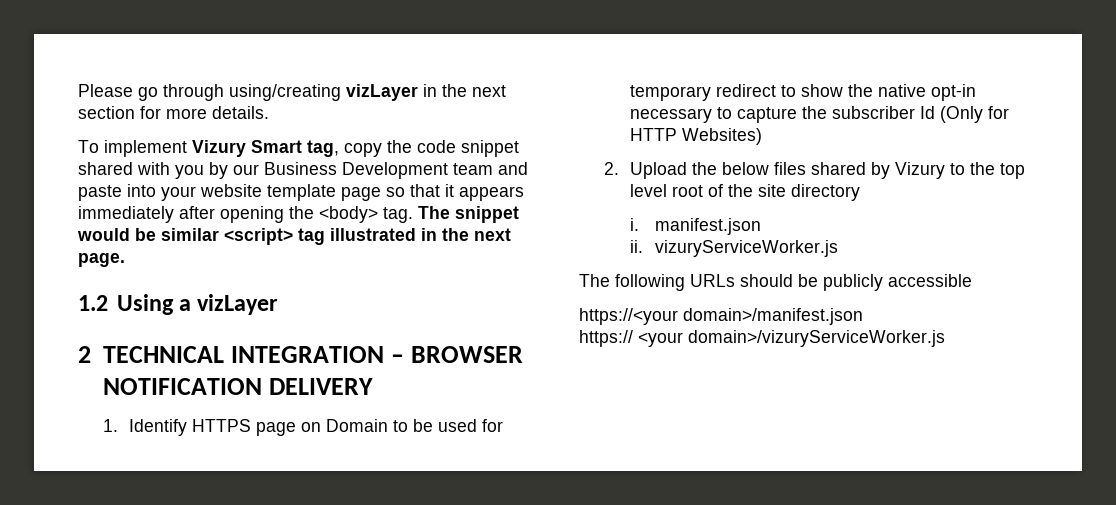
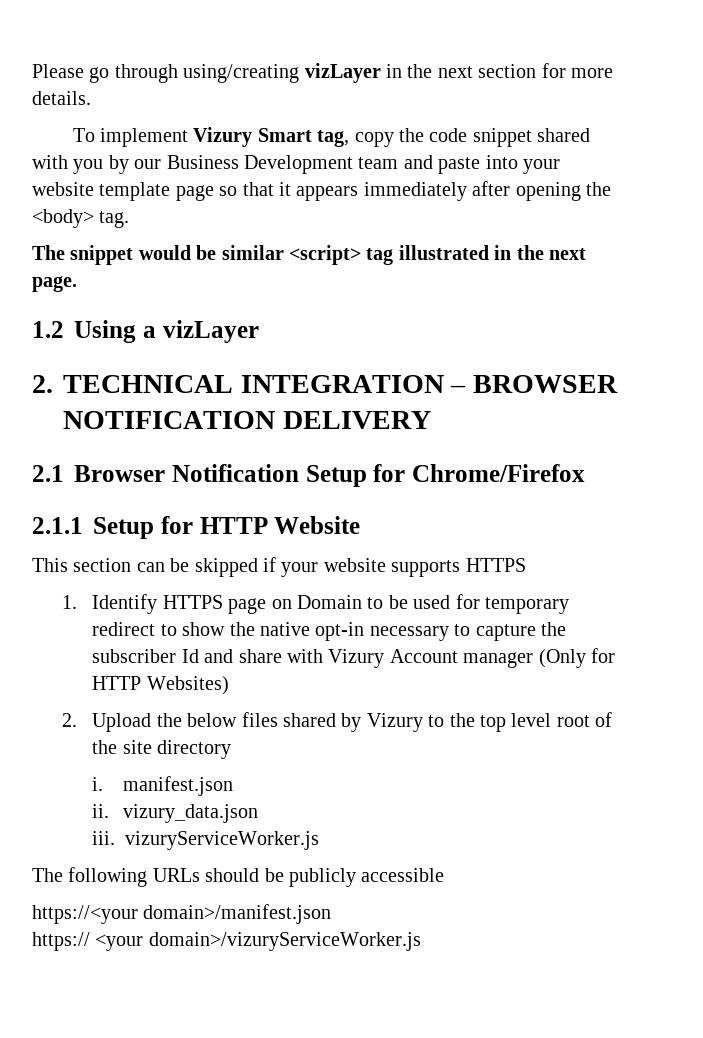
- To implement Vizury Smart tag, copy the code snippet shared with you by our Business Development team and paste into your website template page so that it appears immediately after opening the <body> tag. The snippet would be similar <script> tag illustrated in the next page.
+ To implement Vizury Smart tag, copy the code snippet shared with you by our Business Development team and paste into your website template page so that it appears immediately after opening the <body> tag.
+ The snippet would be similar <script> tag illustrated in the next page.
- 2 TECHNICAL INTEGRATION – BROWSER NOTIFICATION DELIVERY
+ 2. TECHNICAL INTEGRATION – BROWSER NOTIFICATION DELIVERY
+ 2.1 Browser Notification Setup for Chrome/Firefox
+ 2.1.1 Setup for HTTP Website
+ This section can be skipped if your website supports HTTPS
- 1. Identify HTTPS page on Domain to be used for temporary redirect to show the native opt-in necessary to capture the subscriber Id (Only for HTTP Websites)
+ 1. Identify HTTPS page on Domain to be used for temporary redirect to show the native opt-in necessary to capture the subscriber Id and share with Vizury Account manager (Only for HTTP Websites)
- ii. vizuryServiceWorker.js
+ ii. vizury_data.json
+ iii. vizuryServiceWorker.js

